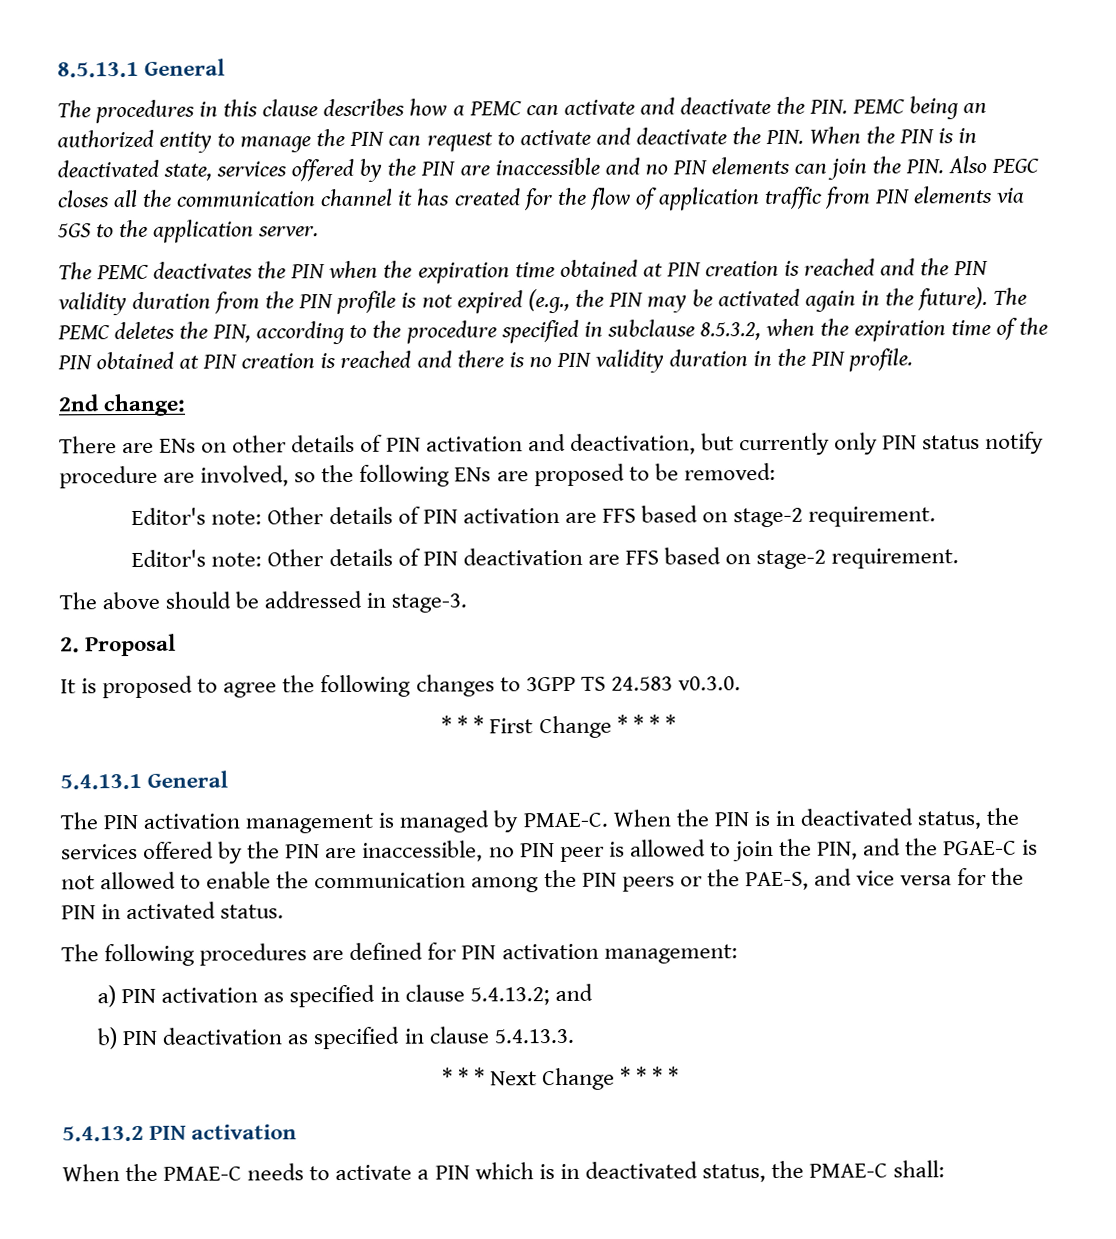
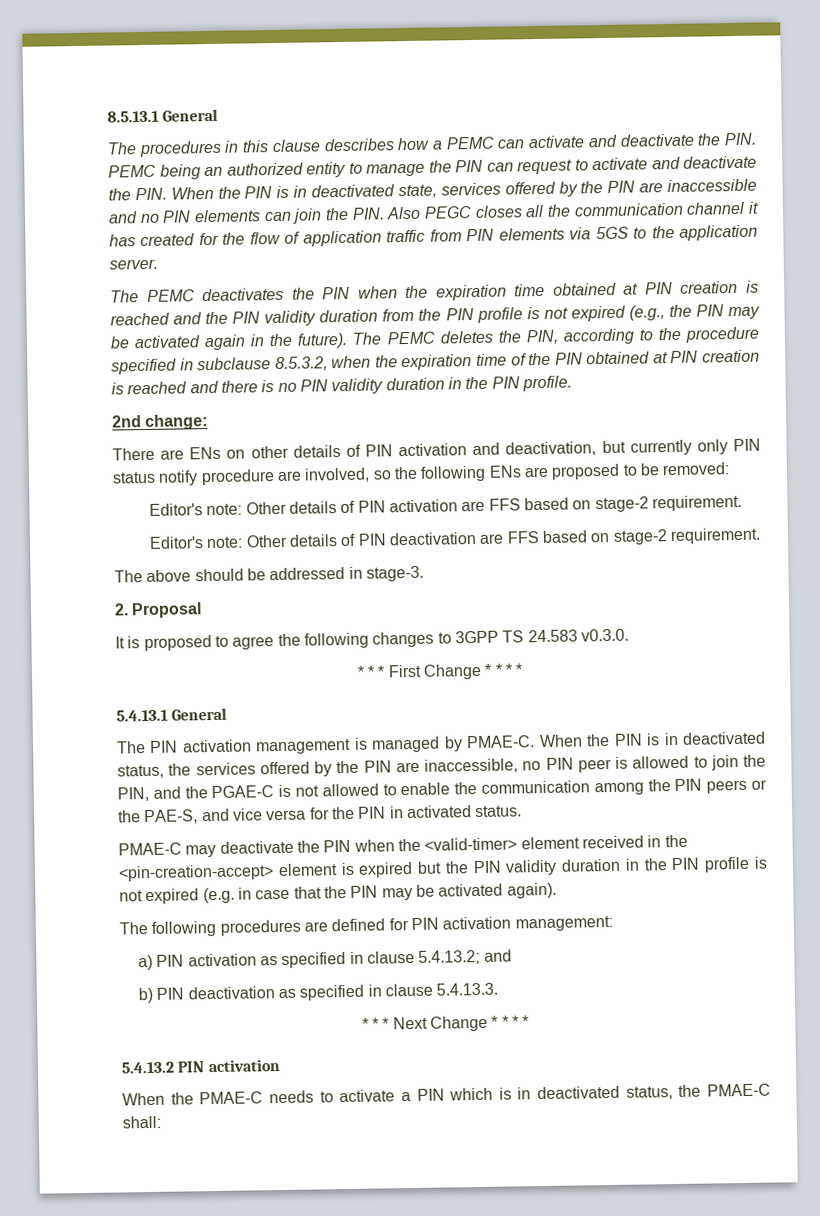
+ PMAE-C may deactivate the PIN when the <valid-timer> element received in the <pin-creation-accept> element is expired but the PIN validity duration in the PIN profile is not expired (e.g. in case that the PIN may be activated again).

